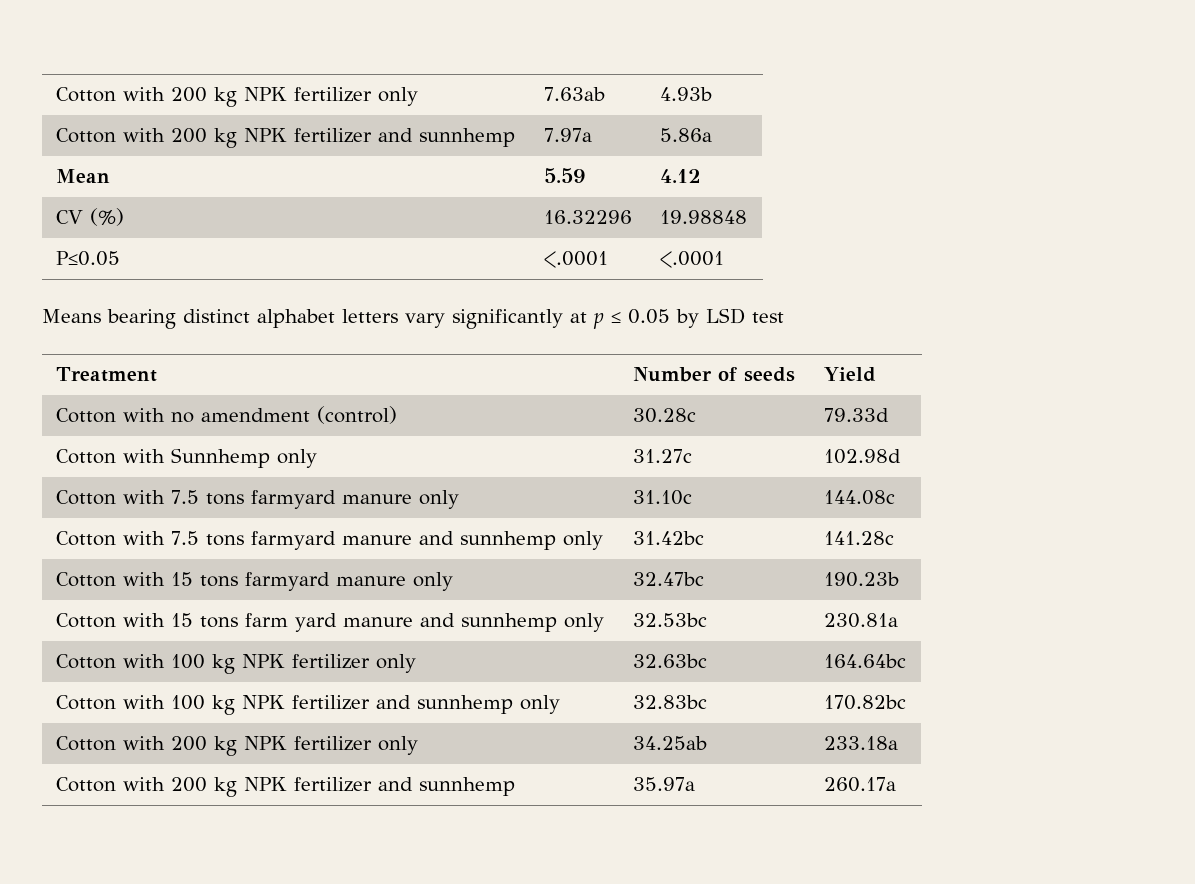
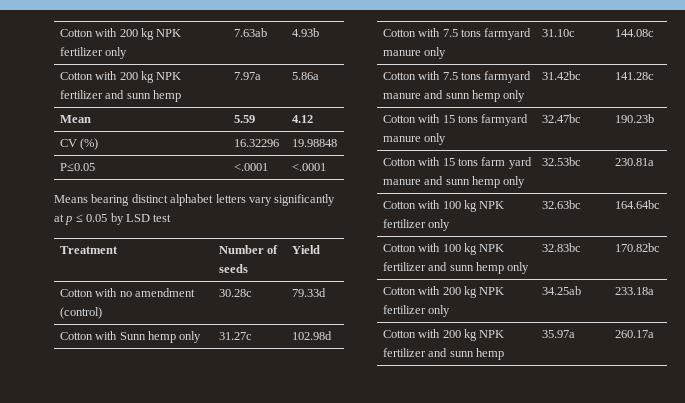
- Cotton with 200 kg NPK fertilizer and sunnhemp | 7.97a | 5.86a
+ Cotton with 200 kg NPK fertilizer and sunn hemp | 7.97a | 5.86a
- Cotton with Sunnhemp only | 31.27c | 102.98d
+ Cotton with Sunn hemp only | 31.27c | 102.98d
- Cotton with 7.5 tons farmyard manure and sunnhemp only | 31.42bc | 141.28c
+ Cotton with 7.5 tons farmyard manure and sunn hemp only | 31.42bc | 141.28c
- Cotton with 15 tons farm yard manure and sunnhemp only | 32.53bc | 230.81a
+ Cotton with 15 tons farm yard manure and sunn hemp only | 32.53bc | 230.81a
- Cotton with 100 kg NPK fertilizer and sunnhemp only | 32.83bc | 170.82bc
+ Cotton with 100 kg NPK fertilizer and sunn hemp only | 32.83bc | 170.82bc
- Cotton with 200 kg NPK fertilizer and sunnhemp | 35.97a | 260.17a
+ Cotton with 200 kg NPK fertilizer and sunn hemp | 35.97a | 260.17a

